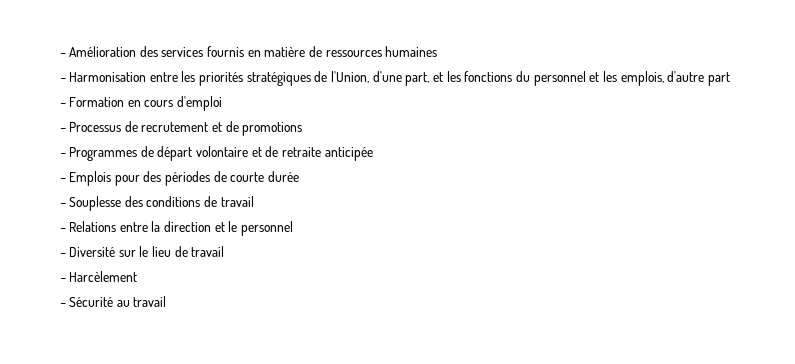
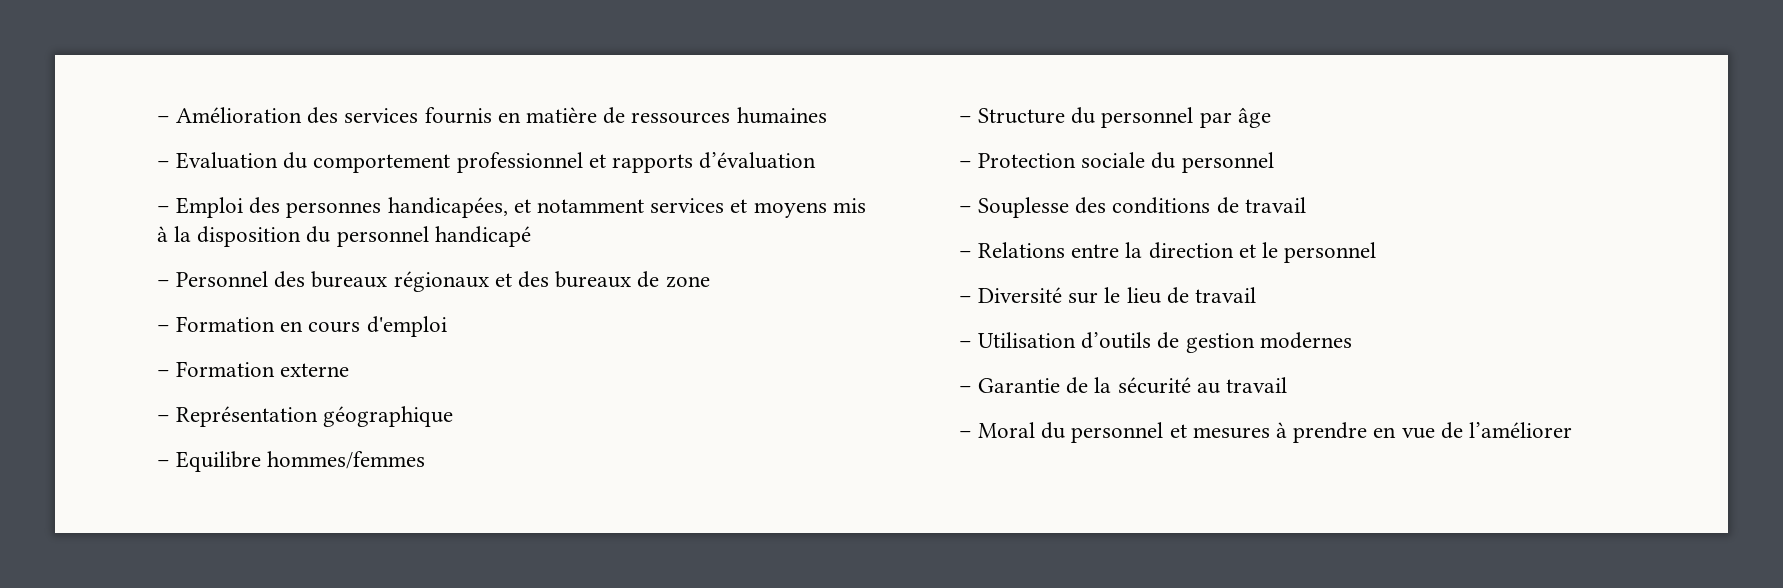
- – Harmonisation entre les priorités stratégiques de l'Union, d'une part, et les fonctions du personnel et les emplois, d'autre part
+ – Evaluation du comportement professionnel et rapports d’évaluation
+ – Emploi des personnes handicapées, et notamment services et moyens mis à la disposition du personnel handicapé
+ – Personnel des bureaux régionaux et des bureaux de zone
- – Processus de recrutement et de promotions
- – Programmes de départ volontaire et de retraite anticipée
- – Emplois pour des périodes de courte durée
+ – Formation externe
+ – Représentation géographique
+ – Equilibre hommes/femmes
+ – Structure du personnel par âge
+ – Protection sociale du personnel
- – Harcèlement
- – Sécurité au travail
+ – Utilisation d’outils de gestion modernes
+ – Garantie de la sécurité au travail
+ – Moral du personnel et mesures à prendre en vue de l’améliorer

